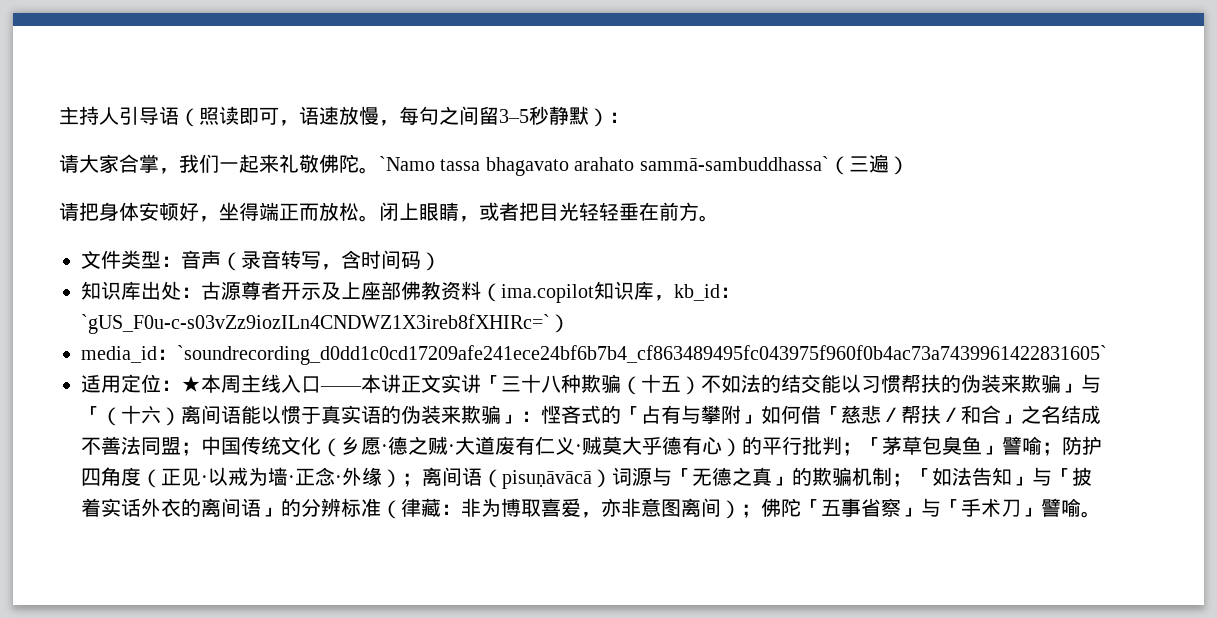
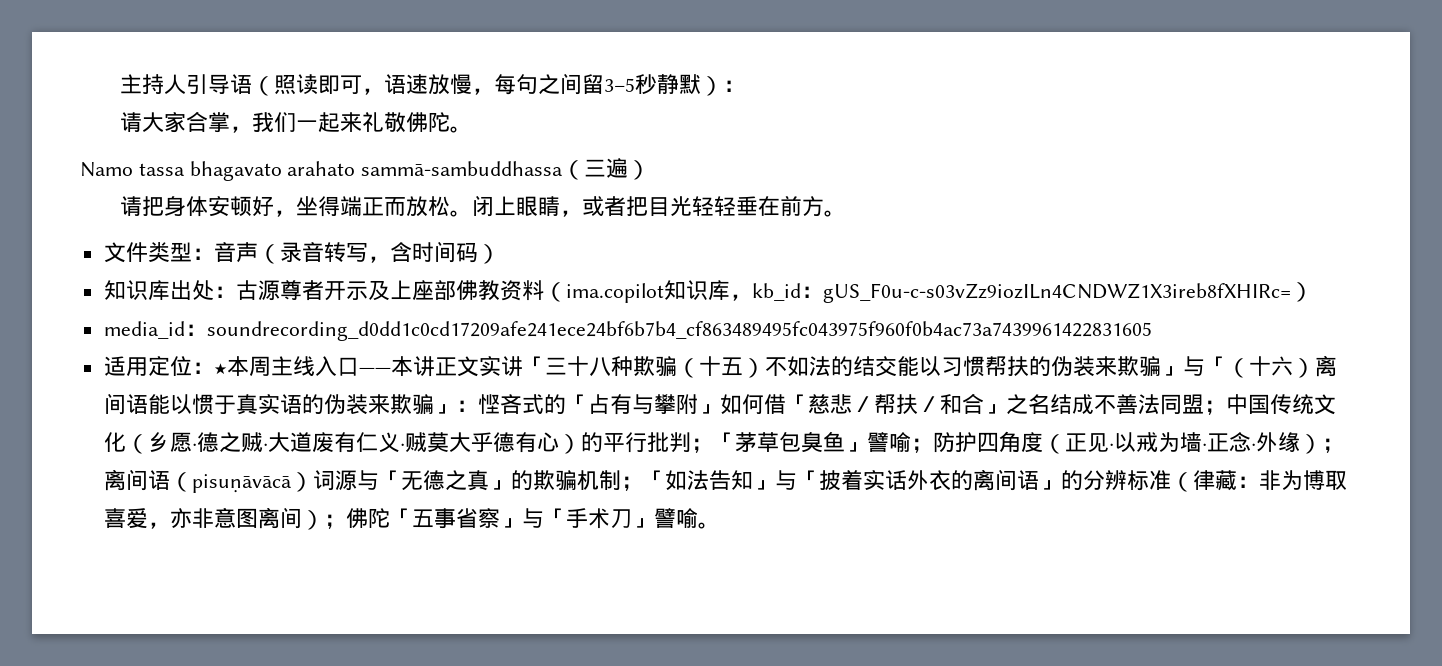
- 请大家合掌，我们一起来礼敬佛陀。`Namo tassa bhagavato arahato sammā-sambuddhassa`（三遍）
+ 请大家合掌，我们一起来礼敬佛陀。
+ Namo tassa bhagavato arahato sammā-sambuddhassa（三遍）
- 知识库出处：古源尊者开示及上座部佛教资料（ima.copilot知识库，kb_id：`gUS_F0u-c-s03vZz9iozILn4CNDWZ1X3ireb8fXHIRc=`）
+ 知识库出处：古源尊者开示及上座部佛教资料（ima.copilot知识库，kb_id：gUS_F0u-c-s03vZz9iozILn4CNDWZ1X3ireb8fXHIRc=）
- media_id：`soundrecording_d0dd1c0cd17209afe241ece24bf6b7b4_cf863489495fc043975f960f0b4ac73a7439961422831605`
+ media_id：soundrecording_d0dd1c0cd17209afe241ece24bf6b7b4_cf863489495fc043975f960f0b4ac73a7439961422831605

